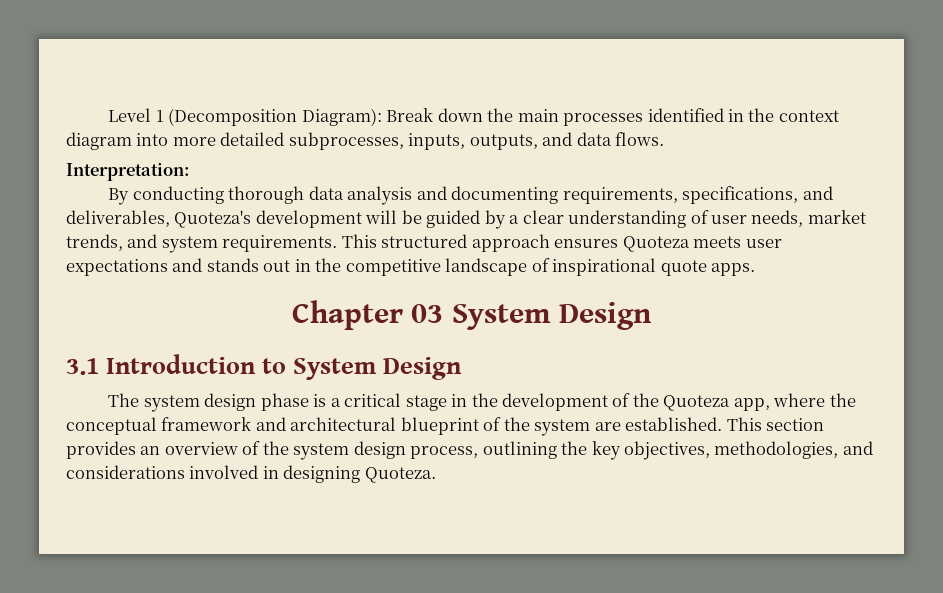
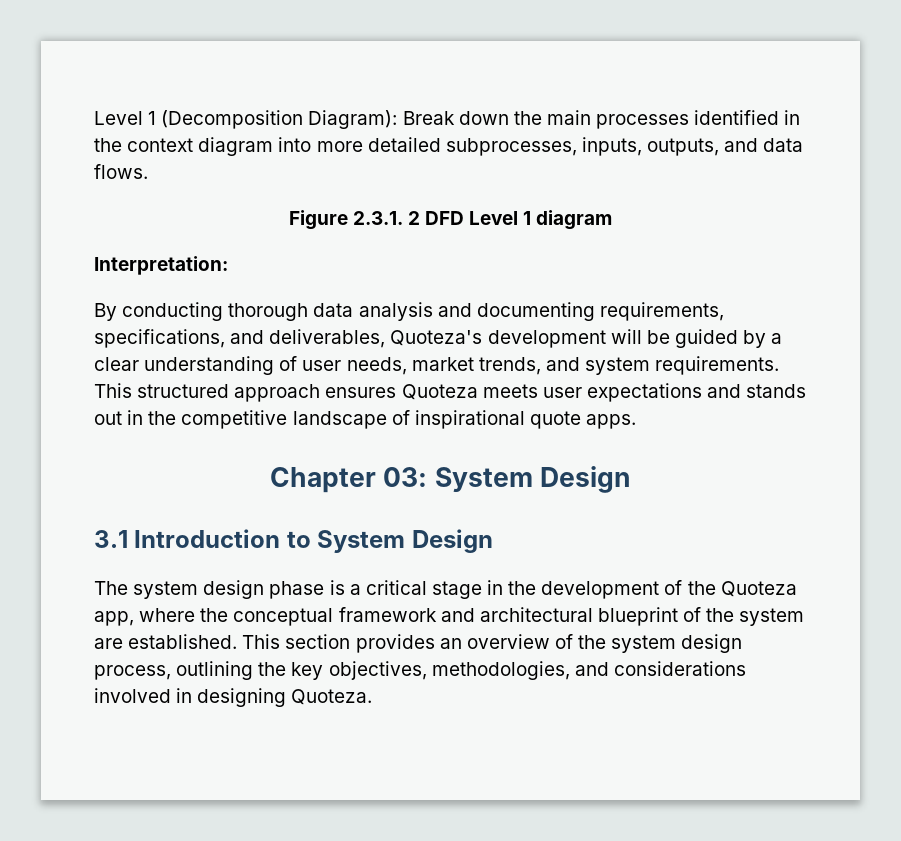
+ Figure 2.3.1. 2 DFD Level 1 diagram
- Chapter 03 System Design
+ Chapter 03: System Design

